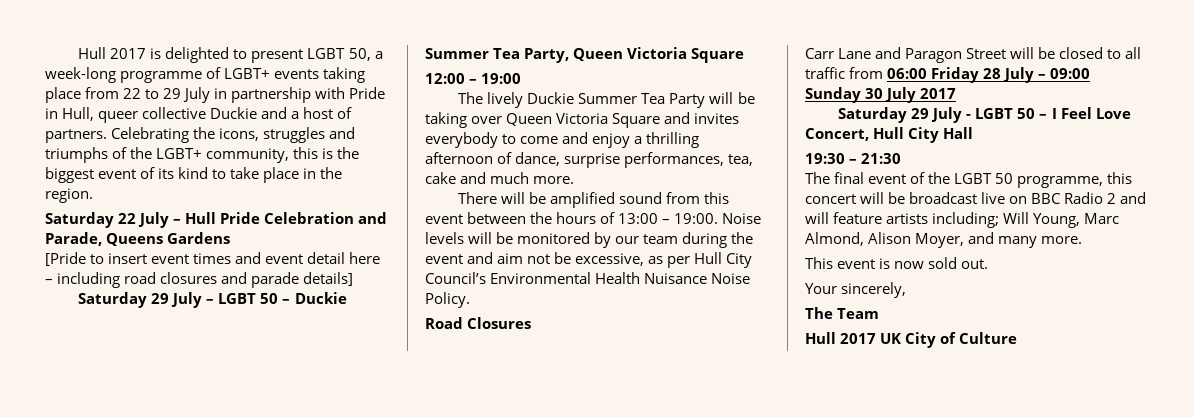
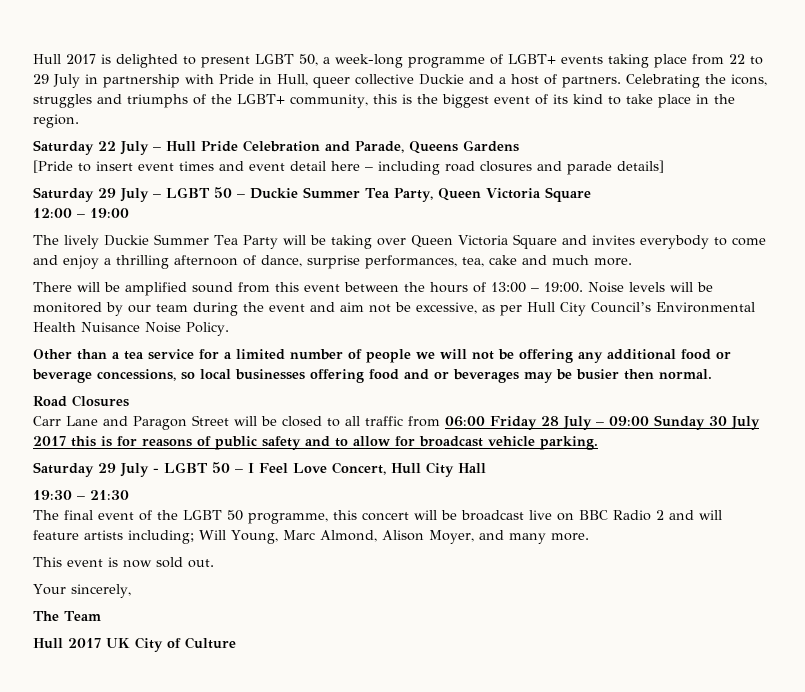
+ Other than a tea service for a limited number of people we will not be offering any additional food or beverage concessions, so local businesses offering food and or beverages may be busier then normal.
- Carr Lane and Paragon Street will be closed to all traffic from 06:00 Friday 28 July – 09:00 Sunday 30 July 2017
+ Carr Lane and Paragon Street will be closed to all traffic from 06:00 Friday 28 July – 09:00 Sunday 30 July 2017 this is for reasons of public safety and to allow for broadcast vehicle parking.

